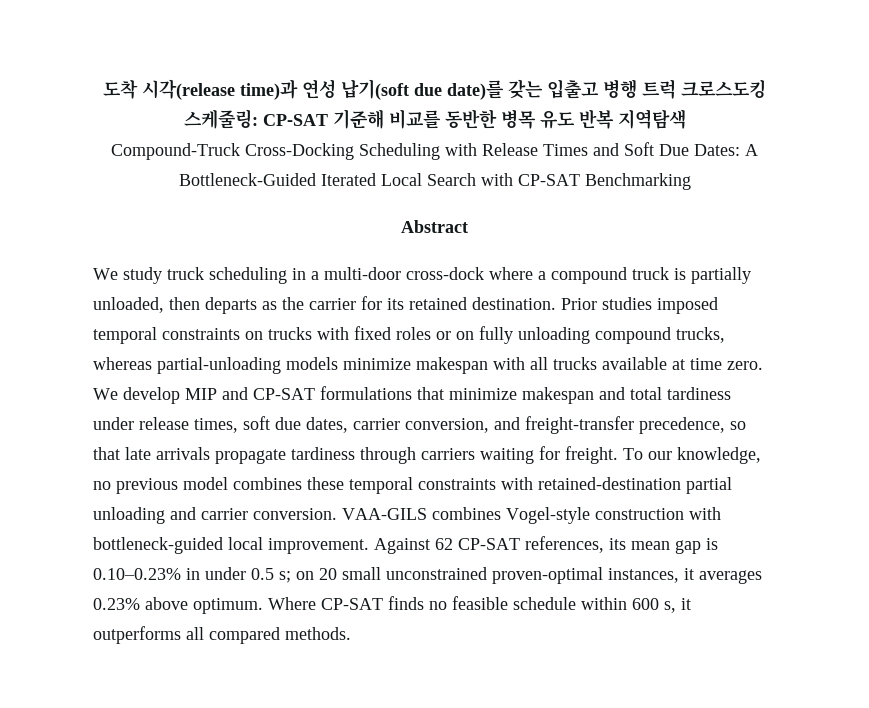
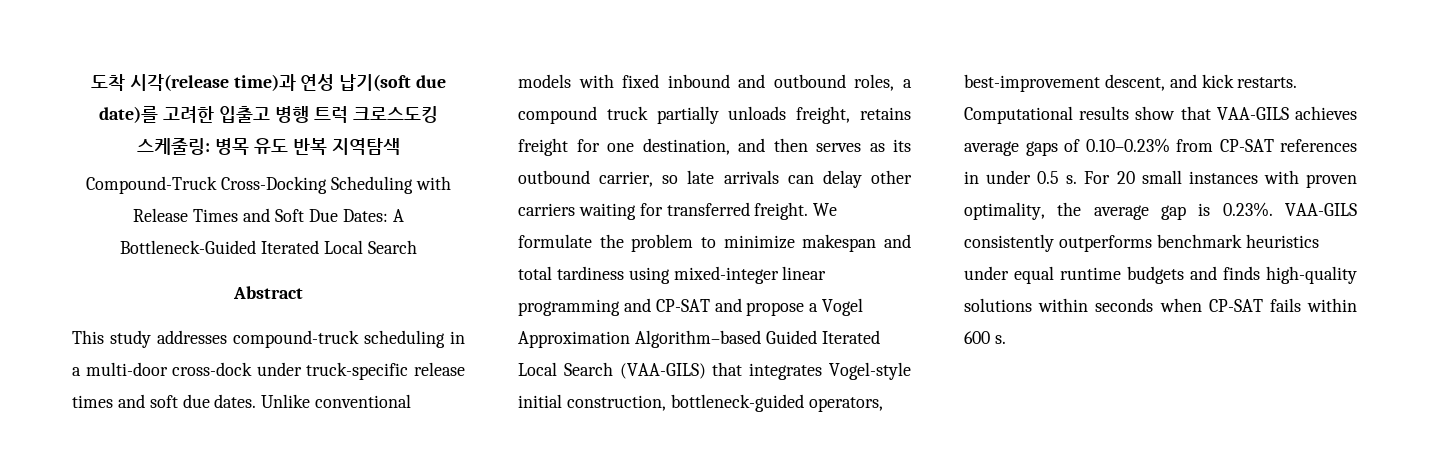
- 도착 시각(release time)과 연성 납기(soft due date)를 갖는 입출고 병행 트럭 크로스도킹 스케줄링: CP-SAT 기준해 비교를 동반한 병목 유도 반복 지역탐색
+ 도착 시각(release time)과 연성 납기(soft due date)를 고려한 입출고 병행 트럭 크로스도킹 스케줄링: 병목 유도 반복 지역탐색
- Compound-Truck Cross-Docking Scheduling with Release Times and Soft Due Dates: A Bottleneck-Guided Iterated Local Search with CP-SAT Benchmarking
+ Compound-Truck Cross-Docking Scheduling with Release Times and Soft Due Dates: A Bottleneck-Guided Iterated Local Search
  Abstract
- We study truck scheduling in a multi-door cross-dock where a compound truck is partially unloaded, then departs as the carrier for its retained destination. Prior studies imposed temporal constraints on trucks with fixed roles or on fully unloading compound trucks, whereas partial-unloading models minimize makespan with all trucks available at time zero. We develop MIP and CP-SAT formulations that minimize makespan and total tardiness under release times, soft due dates, carrier conversion, and freight-transfer precedence, so that late arrivals propagate tardiness through carriers waiting for freight. To our knowledge, no previous model combines these temporal constraints with retained-destination partial unloading and carrier conversion. VAA-GILS combines Vogel-style construction with bottleneck-guided local improvement. Against 62 CP-SAT references, its mean gap is 0.10–0.23% in under 0.5 s; on 20 small unconstrained proven-optimal instances, it averages 0.23% above optimum. Where CP-SAT finds no feasible schedule within 600 s, it outperforms all compared methods.
+ This study addresses compound-truck scheduling in a multi-door cross-dock under truck-specific release times and soft due dates. Unlike conventional models with fixed inbound and outbound roles, a compound truck partially unloads freight, retains freight for one destination, and then serves as its outbound carrier, so late arrivals can delay other carriers waiting for transferred freight. We formulate the problem to minimize makespan and total tardiness using mixed-integer linear programming and CP-SAT and propose a Vogel Approximation Algorithm–based Guided Iterated Local Search (VAA-GILS) that integrates Vogel-style initial construction, bottleneck-guided operators, best-improvement descent, and kick restarts. Computational results show that VAA-GILS achieves average gaps of 0.10–0.23% from CP-SAT references in under 0.5 s. For 20 small instances with proven optimality, the average gap is 0.23%. VAA-GILS consistently outperforms benchmark heuristics under equal runtime budgets and finds high-quality solutions within seconds when CP-SAT fails within 600 s.

